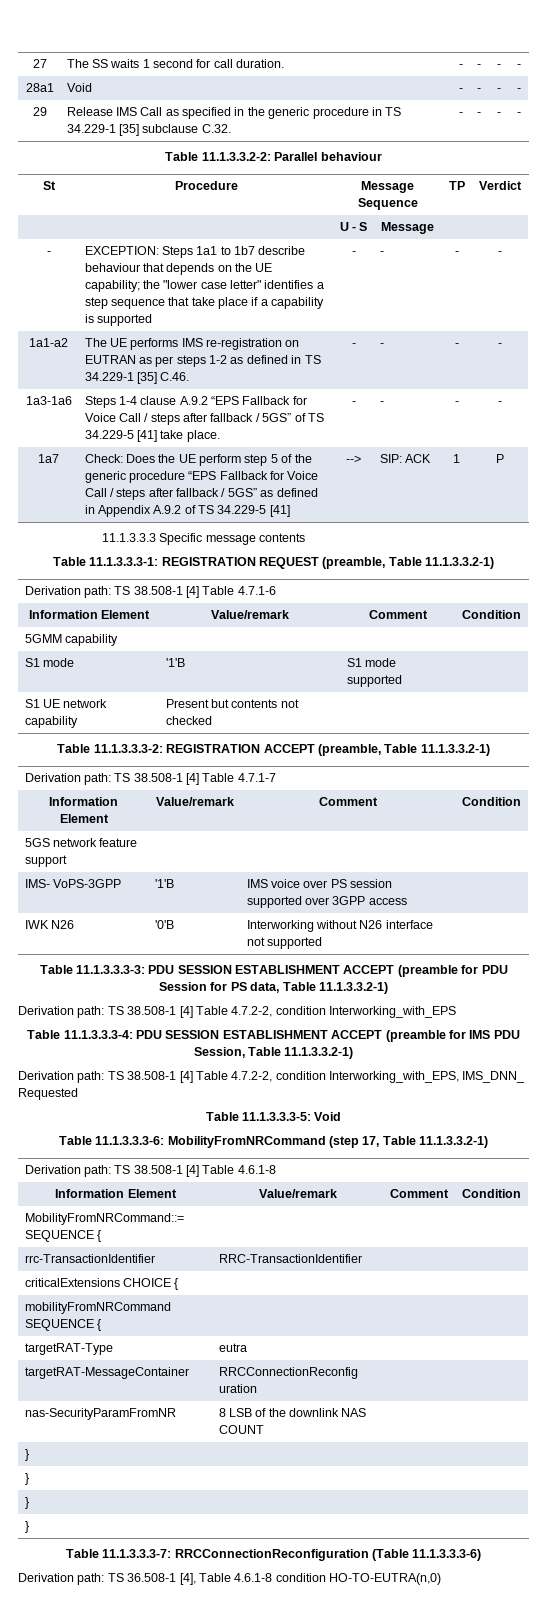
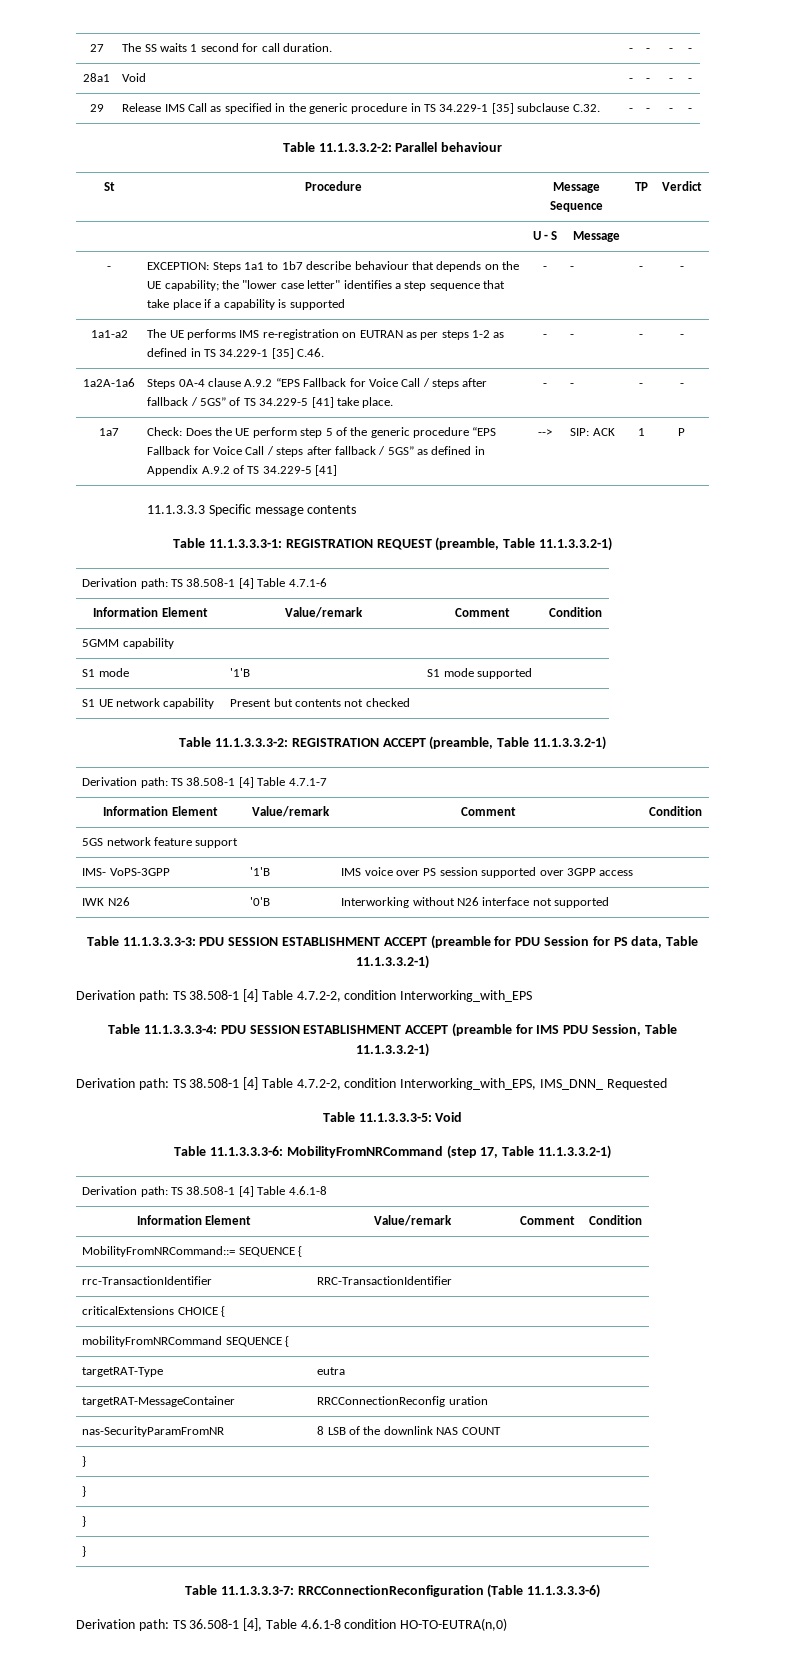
- 1a3-1a6 | Steps 1-4 clause A.9.2 “EPS Fallback for Voice Call / steps after fallback / 5GS” of TS 34.229-5 [41] take place. | - | - | - | -
+ 1a2A-1a6 | Steps 0A-4 clause A.9.2 “EPS Fallback for Voice Call / steps after fallback / 5GS” of TS 34.229-5 [41] take place. | - | - | - | -

